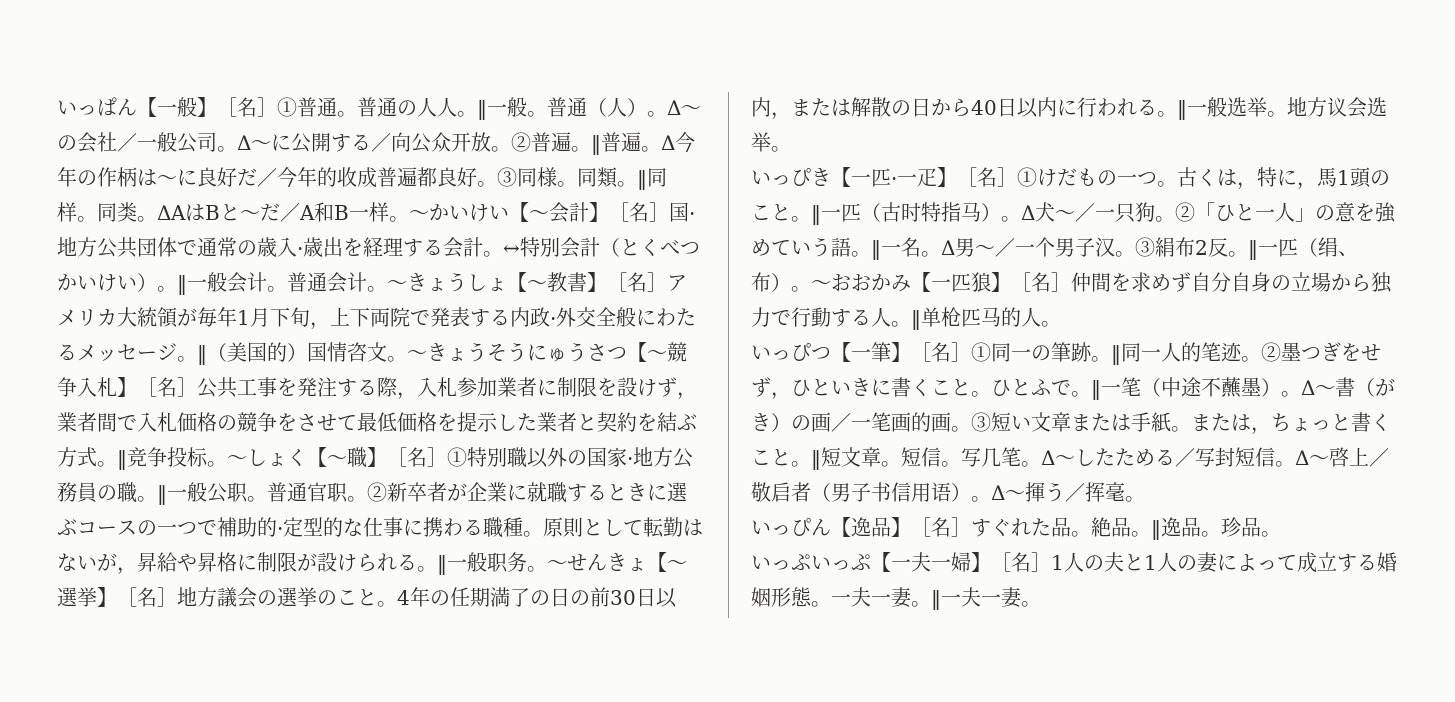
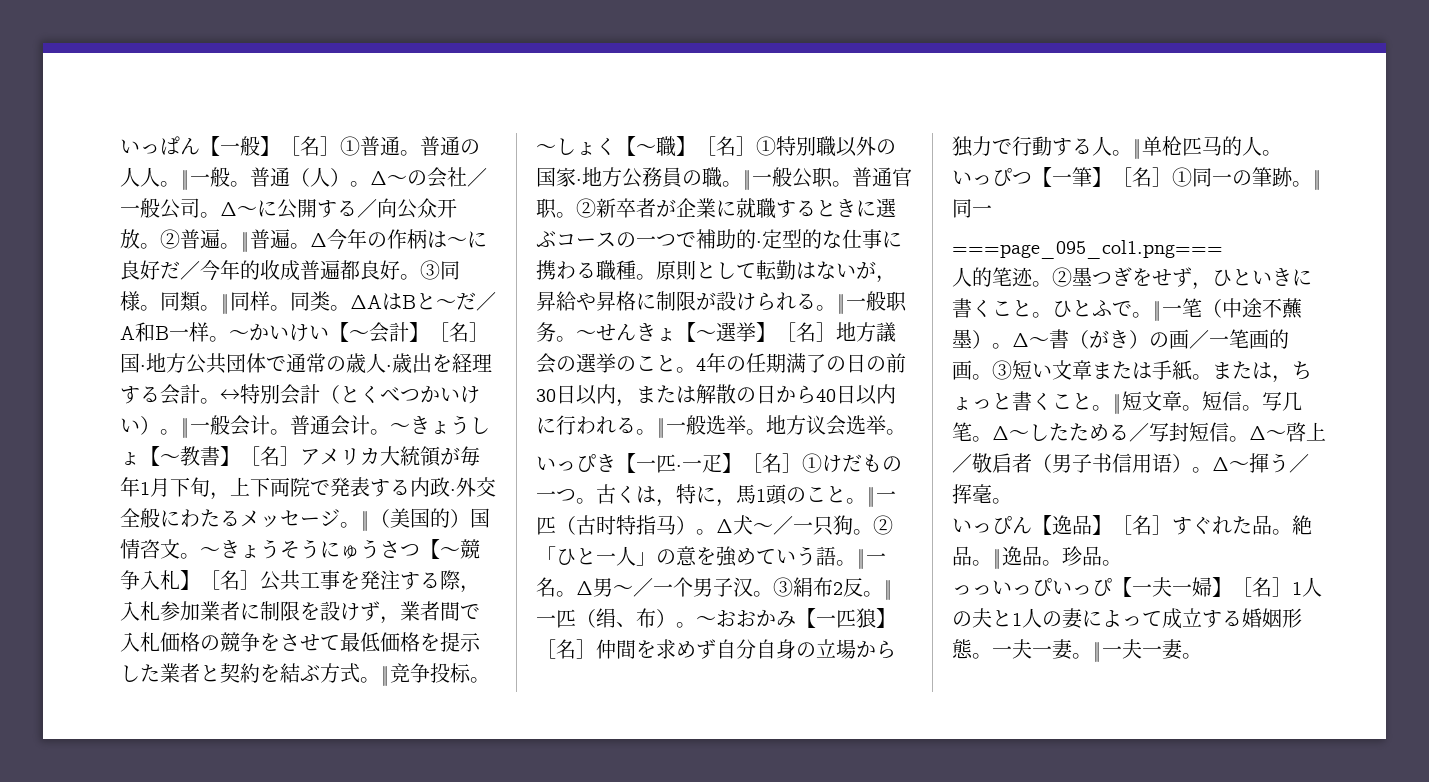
- ～かいけい【～会計】［名］国·地方公共団体で通常の歳入·歳出を経理する会計。
+ ～かいけい【～会計】［名］国·地方公共団体で通常の歳人·歳出を経理する会計。
- 4年の任期満了の日の前30日以内，または解散の日から40日以内に行われる。
+ 4年の任期满了の日の前30日以内，または解散の日から40日以内に行われる。
- ‖同一人的笔迹。
+ ‖同一
+ ===page_095_col1.png===
+ 人的笔迹。
- いっぷいっぷ【一夫一婦】［名］1人の夫と1人の妻によって成立する婚姻形態。
+ っっいっぴいっぴ【一夫一婦】［名］1人の夫と1人の妻によって成立する婚姻形態。

